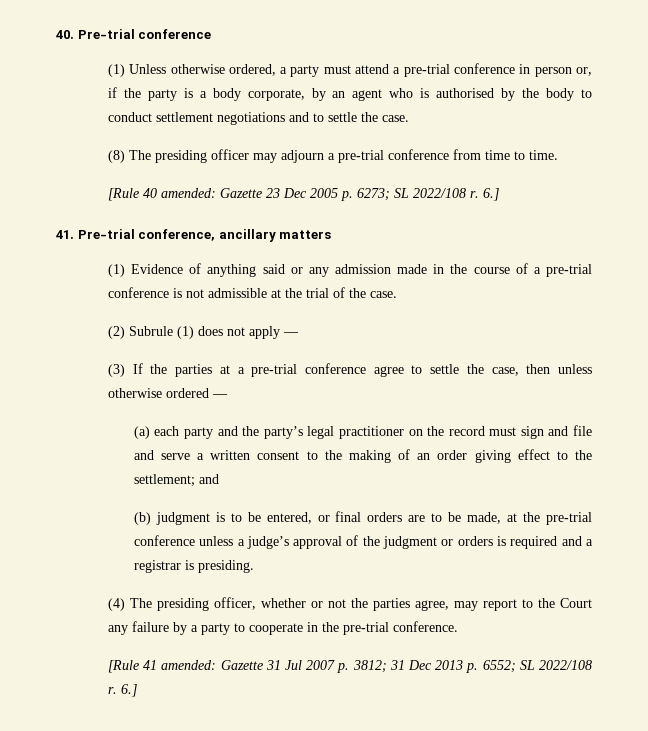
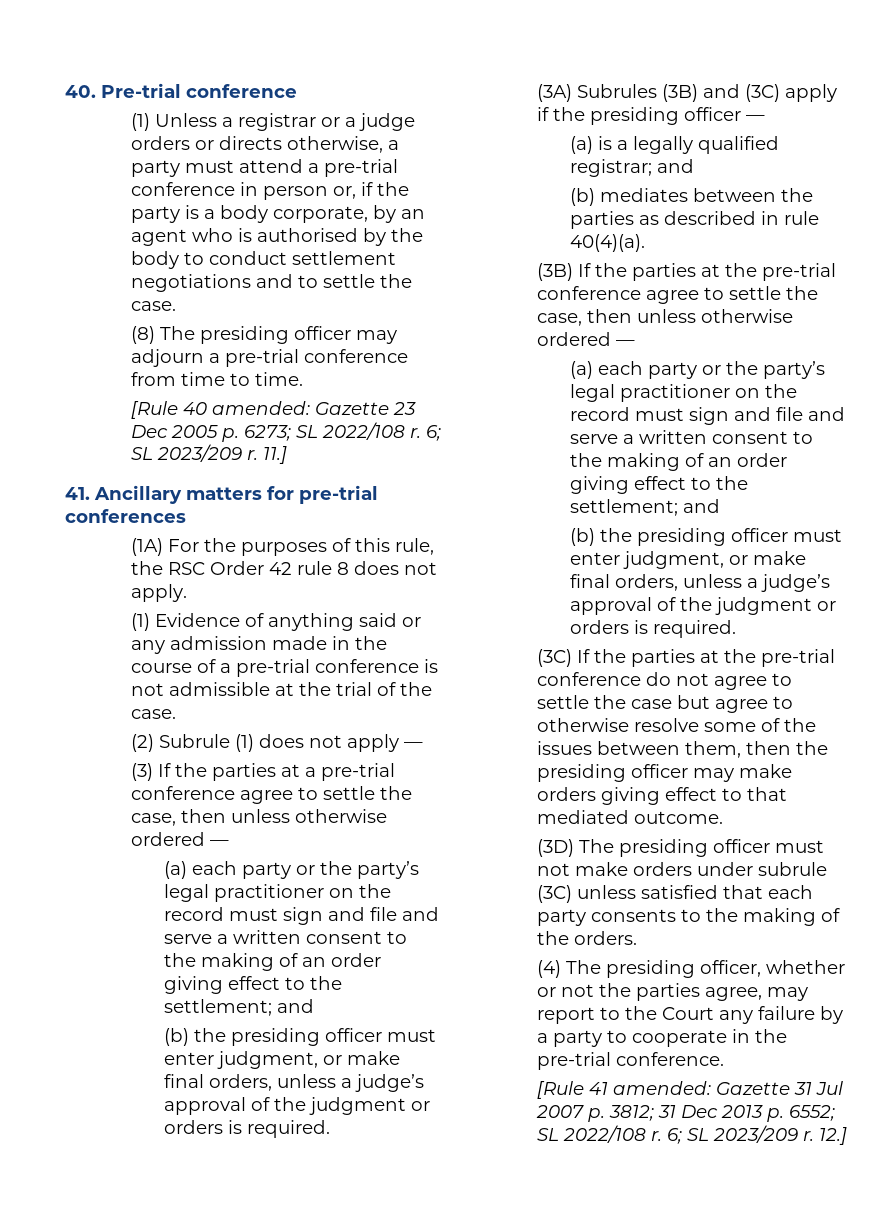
- (1) Unless otherwise ordered, a party must attend a pre-trial conference in person or, if the party is a body corporate, by an agent who is authorised by the body to conduct settlement negotiations and to settle the case.
+ (1) Unless a registrar or a judge orders or directs otherwise, a party must attend a pre-trial conference in person or, if the party is a body corporate, by an agent who is authorised by the body to conduct settlement negotiations and to settle the case.
- [Rule 40 amended: Gazette 23 Dec 2005 p. 6273; SL 2022/108 r. 6.]
- 41. Pre-trial conference, ancillary matters
+ [Rule 40 amended: Gazette 23 Dec 2005 p. 6273; SL 2022/108 r. 6; SL 2023/209 r. 11.]
+ 41. Ancillary matters for pre-trial conferences
+ (1A) For the purposes of this rule, the RSC Order 42 rule 8 does not apply.
  (3) If the parties at a pre-trial conference agree to settle the case, then unless otherwise ordered —
- (a) each party and the party’s legal practitioner on the record must sign and file and serve a written consent to the making of an order giving effect to the settlement; and
- (b) judgment is to be entered, or final orders are to be made, at the pre-trial conference unless a judge’s approval of the judgment or orders is required and a registrar is presiding.
+ (a) each party or the party’s legal practitioner on the record must sign and file and serve a written consent to the making of an order giving effect to the settlement; and
+ (b) the presiding officer must enter judgment, or make final orders, unless a judge’s approval of the judgment or orders is required.
+ (3A) Subrules (3B) and (3C) apply if the presiding officer —
+ (a) is a legally qualified registrar; and
+ (b) mediates between the parties as described in rule 40(4)(a).
+ (3B) If the parties at the pre-trial conference agree to settle the case, then unless otherwise ordered —
+ (a) each party or the party’s legal practitioner on the record must sign and file and serve a written consent to the making of an order giving effect to the settlement; and
+ (b) the presiding officer must enter judgment, or make final orders, unless a judge’s approval of the judgment or orders is required.
+ (3C) If the parties at the pre-trial conference do not agree to settle the case but agree to otherwise resolve some of the issues between them, then the presiding officer may make orders giving effect to that mediated outcome.
+ (3D) The presiding officer must not make orders under subrule (3C) unless satisfied that each party consents to the making of the orders.
- [Rule 41 amended: Gazette 31 Jul 2007 p. 3812; 31 Dec 2013 p. 6552; SL 2022/108 r. 6.]
+ [Rule 41 amended: Gazette 31 Jul 2007 p. 3812; 31 Dec 2013 p. 6552; SL 2022/108 r. 6; SL 2023/209 r. 12.]

